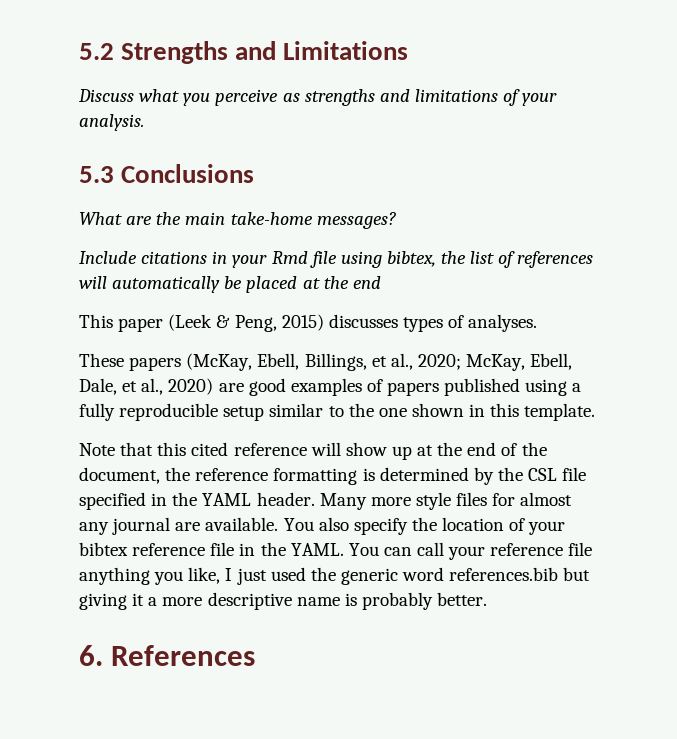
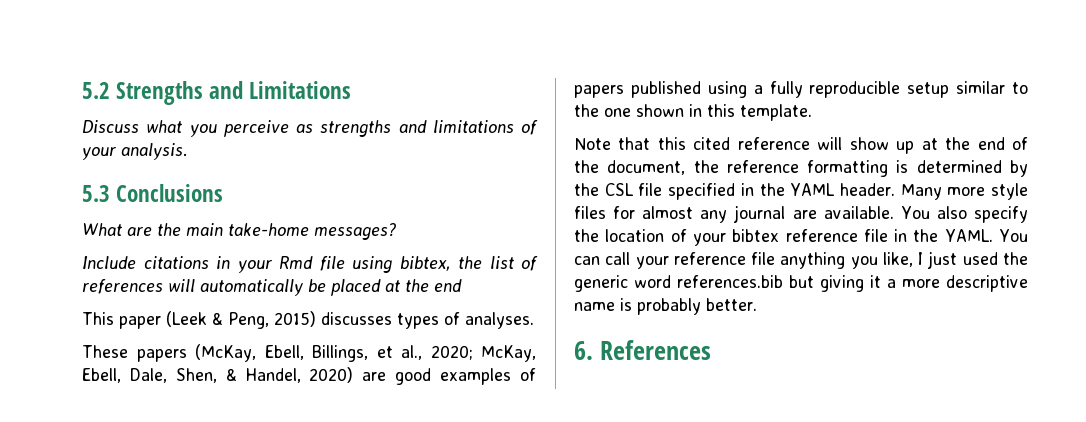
- These papers (McKay, Ebell, Billings, et al., 2020; McKay, Ebell, Dale, et al., 2020) are good examples of papers published using a fully reproducible setup similar to the one shown in this template.
+ These papers (McKay, Ebell, Billings, et al., 2020; McKay, Ebell, Dale, Shen, & Handel, 2020) are good examples of papers published using a fully reproducible setup similar to the one shown in this template.

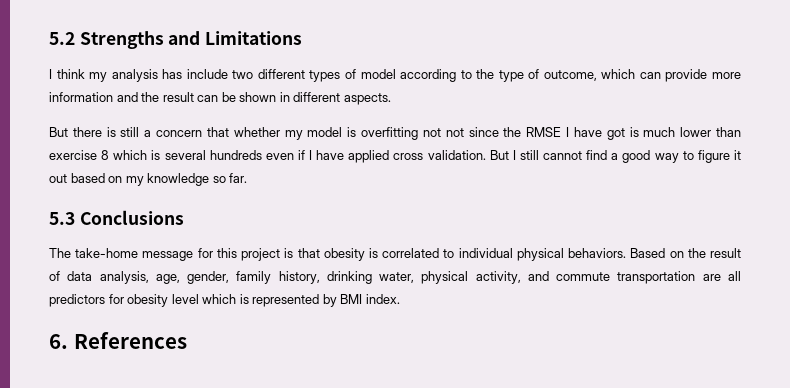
- Discuss what you perceive as strengths and limitations of your analysis.
+ I think my analysis has include two different types of model according to the type of outcome, which can provide more information and the result can be shown in different aspects.
+ But there is still a concern that whether my model is overfitting not not since the RMSE I have got is much lower than exercise 8 which is several hundreds even if I have applied cross validation. But I still cannot find a good way to figure it out based on my knowledge so far.
  5.3 Conclusions
- What are the main take-home messages?
- Include citations in your Rmd file using bibtex, the list of references will automatically be placed at the end
- This paper (Leek & Peng, 2015) discusses types of analyses.
- These papers (McKay, Ebell, Billings, et al., 2020; McKay, Ebell, Dale, Shen, & Handel, 2020) are good examples of papers published using a fully reproducible setup similar to the one shown in this template.
- Note that this cited reference will show up at the end of the document, the reference formatting is determined by the CSL file specified in the YAML header. Many more style files for almost any journal are available. You also specify the location of your bibtex reference file in the YAML. You can call your reference file anything you like, I just used the generic word references.bib but giving it a more descriptive name is probably better.
+ The take-home message for this project is that obesity is correlated to individual physical behaviors. Based on the result of data analysis, age, gender, family history, drinking water, physical activity, and commute transportation are all predictors for obesity level which is represented by BMI index.

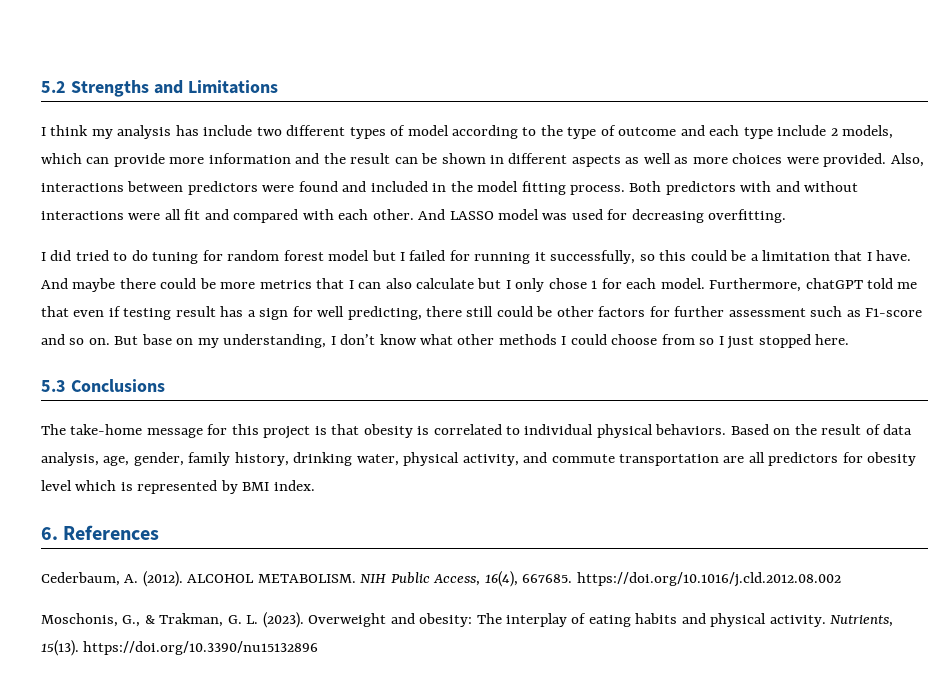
- I think my analysis has include two different types of model according to the type of outcome, which can provide more information and the result can be shown in different aspects.
- But there is still a concern that whether my model is overfitting not not since the RMSE I have got is much lower than exercise 8 which is several hundreds even if I have applied cross validation. But I still cannot find a good way to figure it out based on my knowledge so far.
+ I think my analysis has include two different types of model according to the type of outcome and each type include 2 models, which can provide more information and the result can be shown in different aspects as well as more choices were provided. Also, interactions between predictors were found and included in the model fitting process. Both predictors with and without interactions were all fit and compared with each other. And LASSO model was used for decreasing overfitting.
+ I did tried to do tuning for random forest model but I failed for running it successfully, so this could be a limitation that I have. And maybe there could be more metrics that I can also calculate but I only chose 1 for each model. Furthermore, chatGPT told me that even if testing result has a sign for well predicting, there still could be other factors for further assessment such as F1-score and so on. But base on my understanding, I don’t know what other methods I could choose from so I just stopped here.
+ Cederbaum, A. (2012). ALCOHOL METABOLISM. NIH Public Access, 16(4), 667685. https://doi.org/10.1016/j.cld.2012.08.002
+ Moschonis, G., & Trakman, G. L. (2023). Overweight and obesity: The interplay of eating habits and physical activity. Nutrients, 15(13). https://doi.org/10.3390/nu15132896

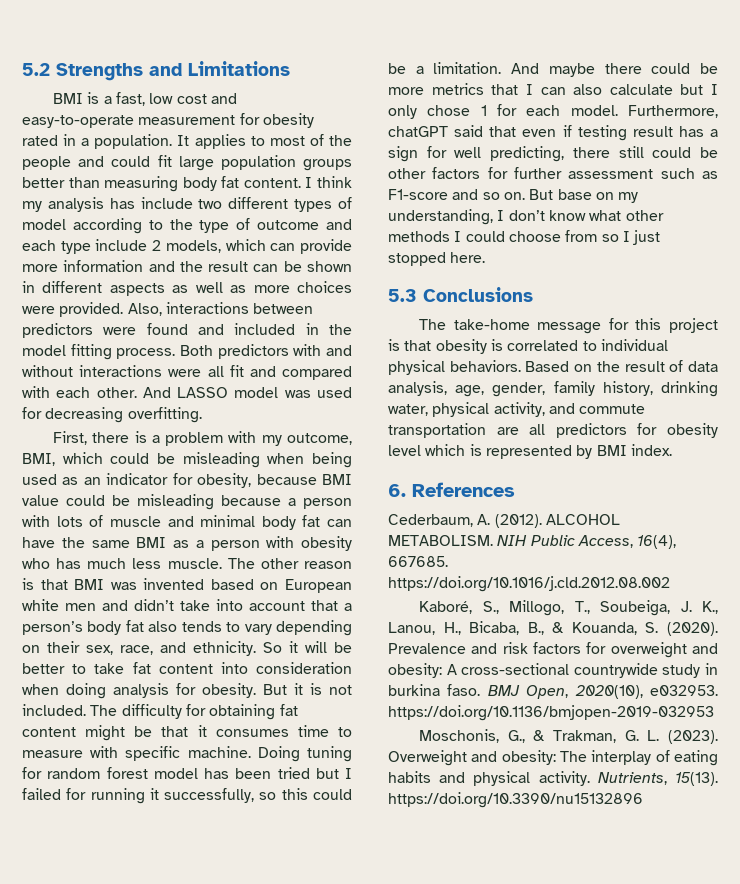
+ BMI is a fast, low cost and easy-to-operate measurement for obesity rated in a population. It applies to most of the people and could fit large population groups better than measuring body fat content.
- I did tried to do tuning for random forest model but I failed for running it successfully, so this could be a limitation that I have.
+ First, there is a problem with my outcome, BMI, which could be misleading when being used as an indicator for obesity, because BMI value could be misleading because a person with lots of muscle and minimal body fat can have the same BMI as a person with obesity who has much less muscle. The other reason is that BMI was invented based on European white men and didn’t take into account that a person’s body fat also tends to vary depending on their sex, race, and ethnicity. So it will be better to take fat content into consideration when doing analysis for obesity. But it is not included. The difficulty for obtaining fat content might be that it consumes time to measure with specific machine. Doing tuning for random forest model has been tried but I failed for running it successfully, so this could be a limitation.
- Furthermore, chatGPT told me that even if testing result has a sign for well predicting, there still could be other factors for further assessment such as F1-score and so on.
+ Furthermore, chatGPT said that even if testing result has a sign for well predicting, there still could be other factors for further assessment such as F1-score and so on.
+ Kaboré, S., Millogo, T., Soubeiga, J. K., Lanou, H., Bicaba, B., & Kouanda, S. (2020). Prevalence and risk factors for overweight and obesity: A cross-sectional countrywide study in burkina faso. BMJ Open, 2020(10), e032953. https://doi.org/10.1136/bmjopen-2019-032953

